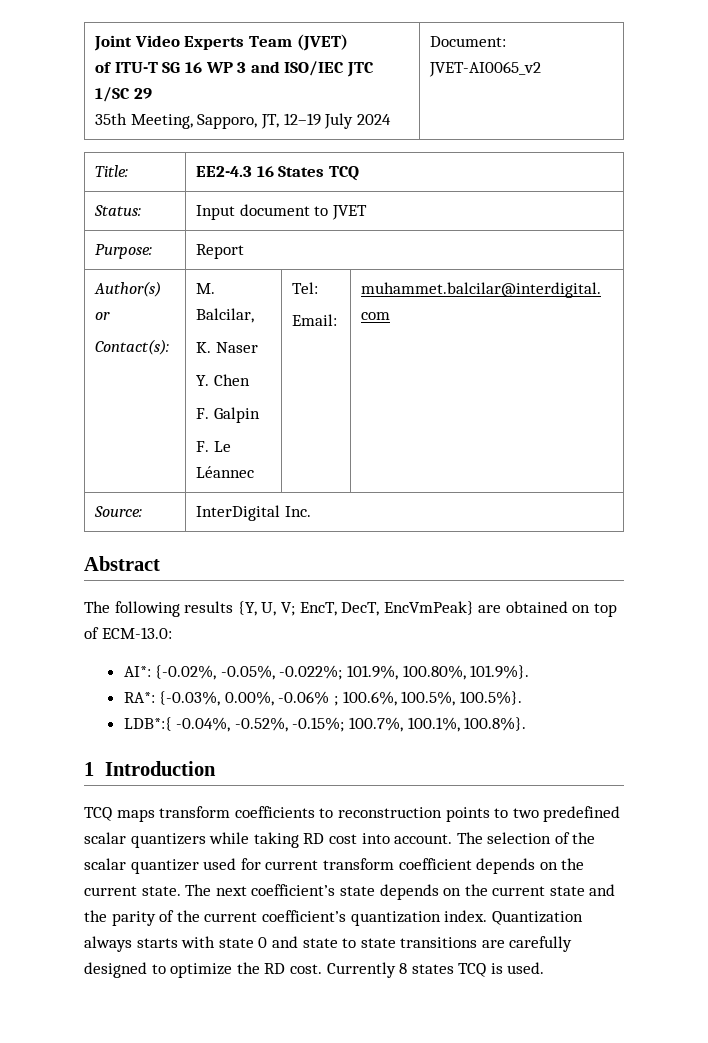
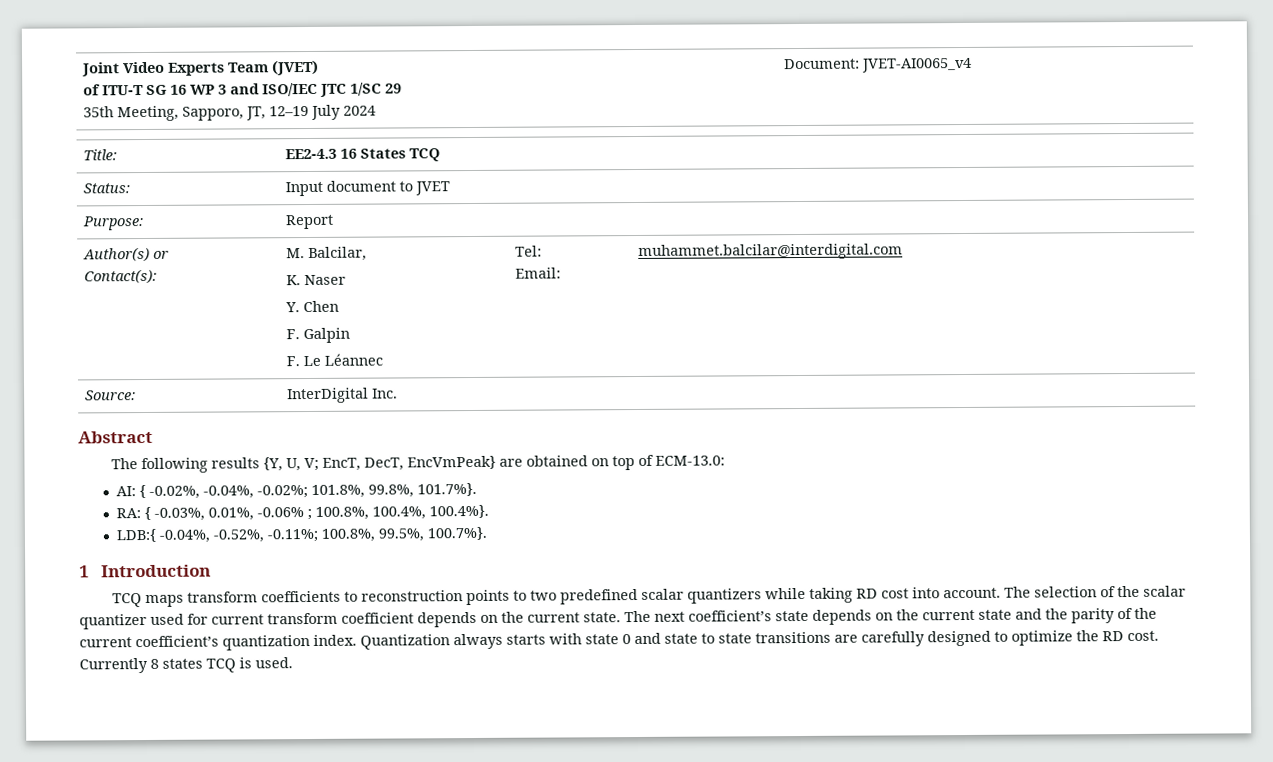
  Joint Video Experts Team (JVET)
  of ITU-T SG 16 WP 3 and ISO/IEC JTC 1/SC 29
- 35th Meeting, Sapporo, JT, 12–19 July 2024 | Document: JVET-AI0065_v2
+ 35th Meeting, Sapporo, JT, 12–19 July 2024 | Document: JVET-AI0065_v4
- AI*: {-0.02%, -0.05%, -0.022%; 101.9%, 100.80%, 101.9%}.
- RA*: {-0.03%, 0.00%, -0.06% ; 100.6%, 100.5%, 100.5%}.
- LDB*:{ -0.04%, -0.52%, -0.15%; 100.7%, 100.1%, 100.8%}.
+ AI: { -0.02%, -0.04%, -0.02%; 101.8%, 99.8%, 101.7%}.
+ RA: { -0.03%, 0.01%, -0.06% ; 100.8%, 100.4%, 100.4%}.
+ LDB:{ -0.04%, -0.52%, -0.11%; 100.8%, 99.5%, 100.7%}.

